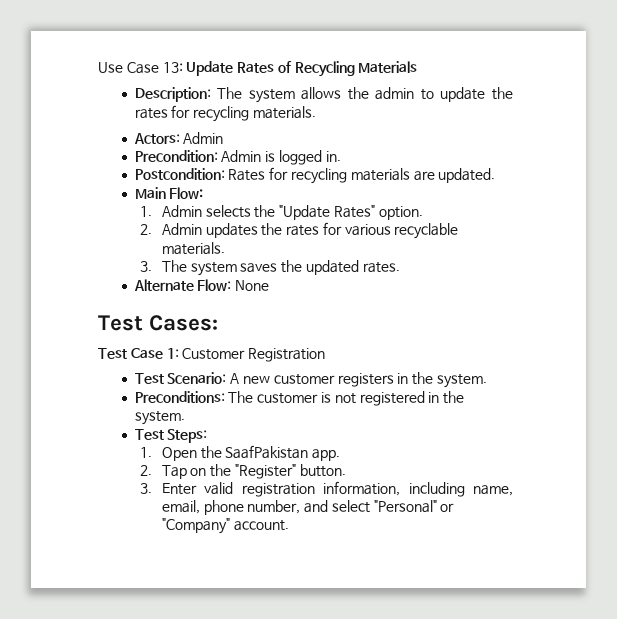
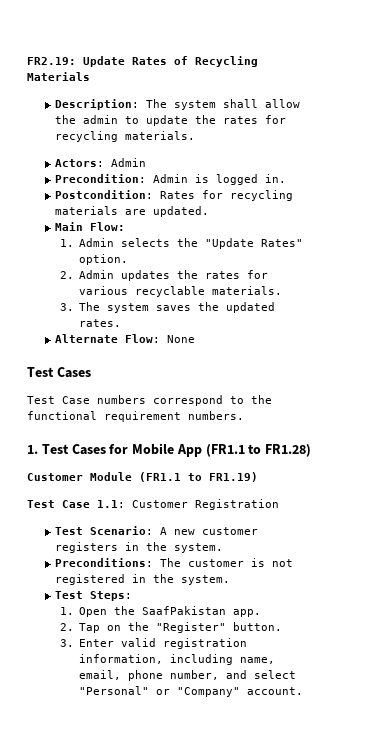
- Use Case 13: Update Rates of Recycling Materials
+ FR2.19: Update Rates of Recycling Materials
- Description: The system allows the admin to update the rates for recycling materials.
+ Description: The system shall allow the admin to update the rates for recycling materials.
  Alternate Flow: None
- Test Cases:
- Test Case 1: Customer Registration
+ Test Cases
+ Test Case numbers correspond to the functional requirement numbers.
+ 1. Test Cases for Mobile App (FR1.1 to FR1.28)
+ Customer Module (FR1.1 to FR1.19)
+ Test Case 1.1: Customer Registration

